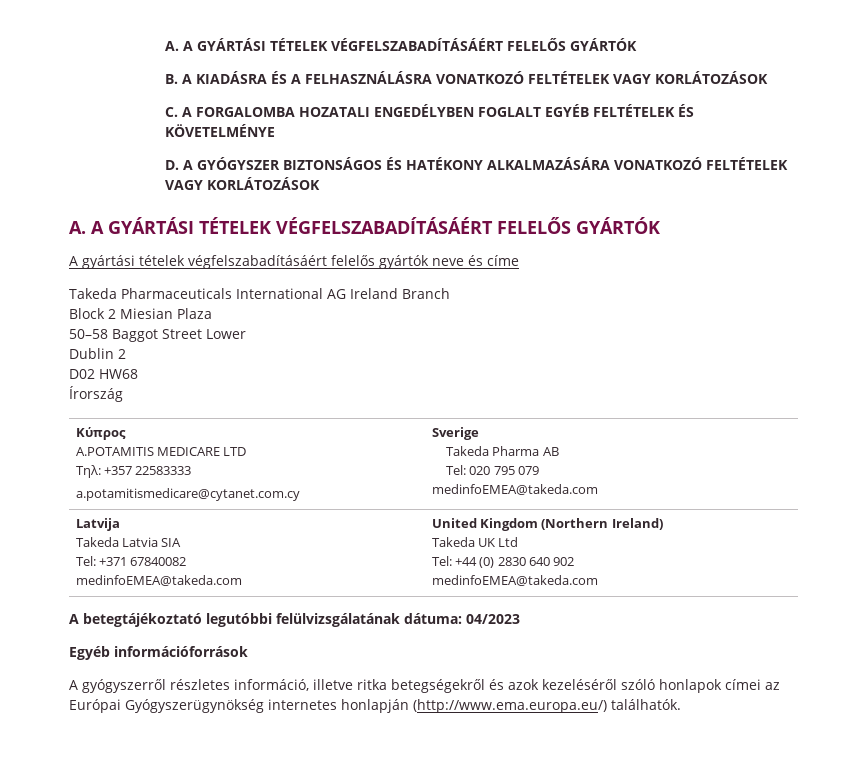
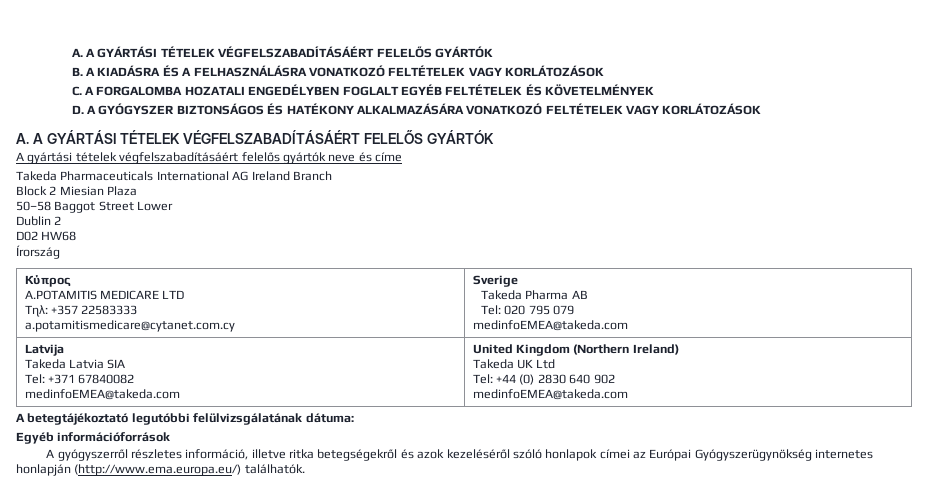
- C. A FORGALOMBA HOZATALI ENGEDÉLYBEN FOGLALT EGYÉB FELTÉTELEK ÉS KÖVETELMÉNYE
+ C. A FORGALOMBA HOZATALI ENGEDÉLYBEN FOGLALT EGYÉB FELTÉTELEK ÉS KÖVETELMÉNYEK
- A betegtájékoztató legutóbbi felülvizsgálatának dátuma: 04/2023
+ A betegtájékoztató legutóbbi felülvizsgálatának dátuma:

